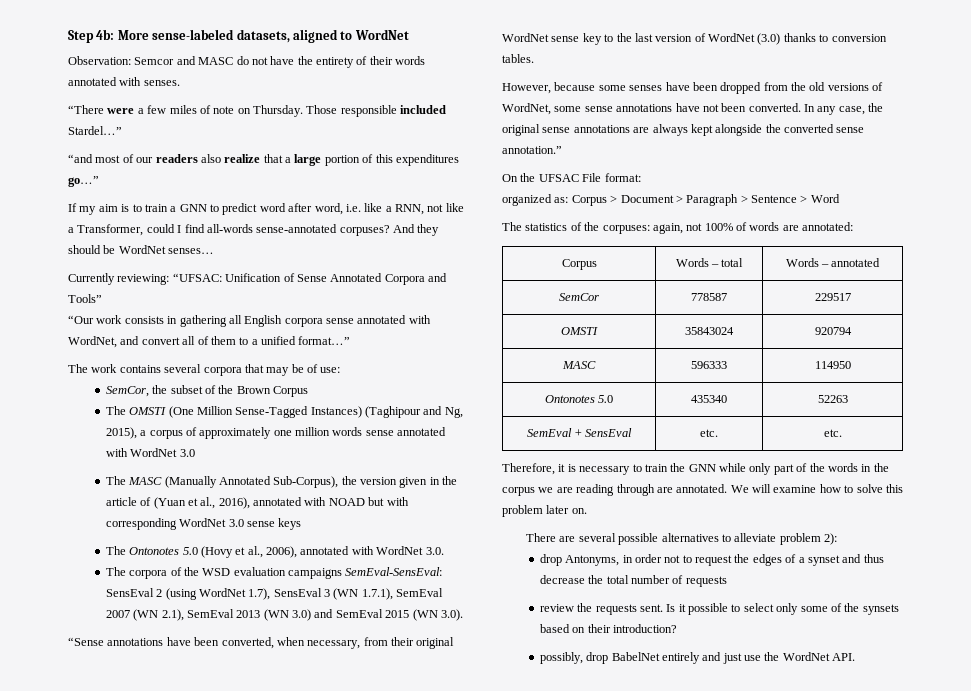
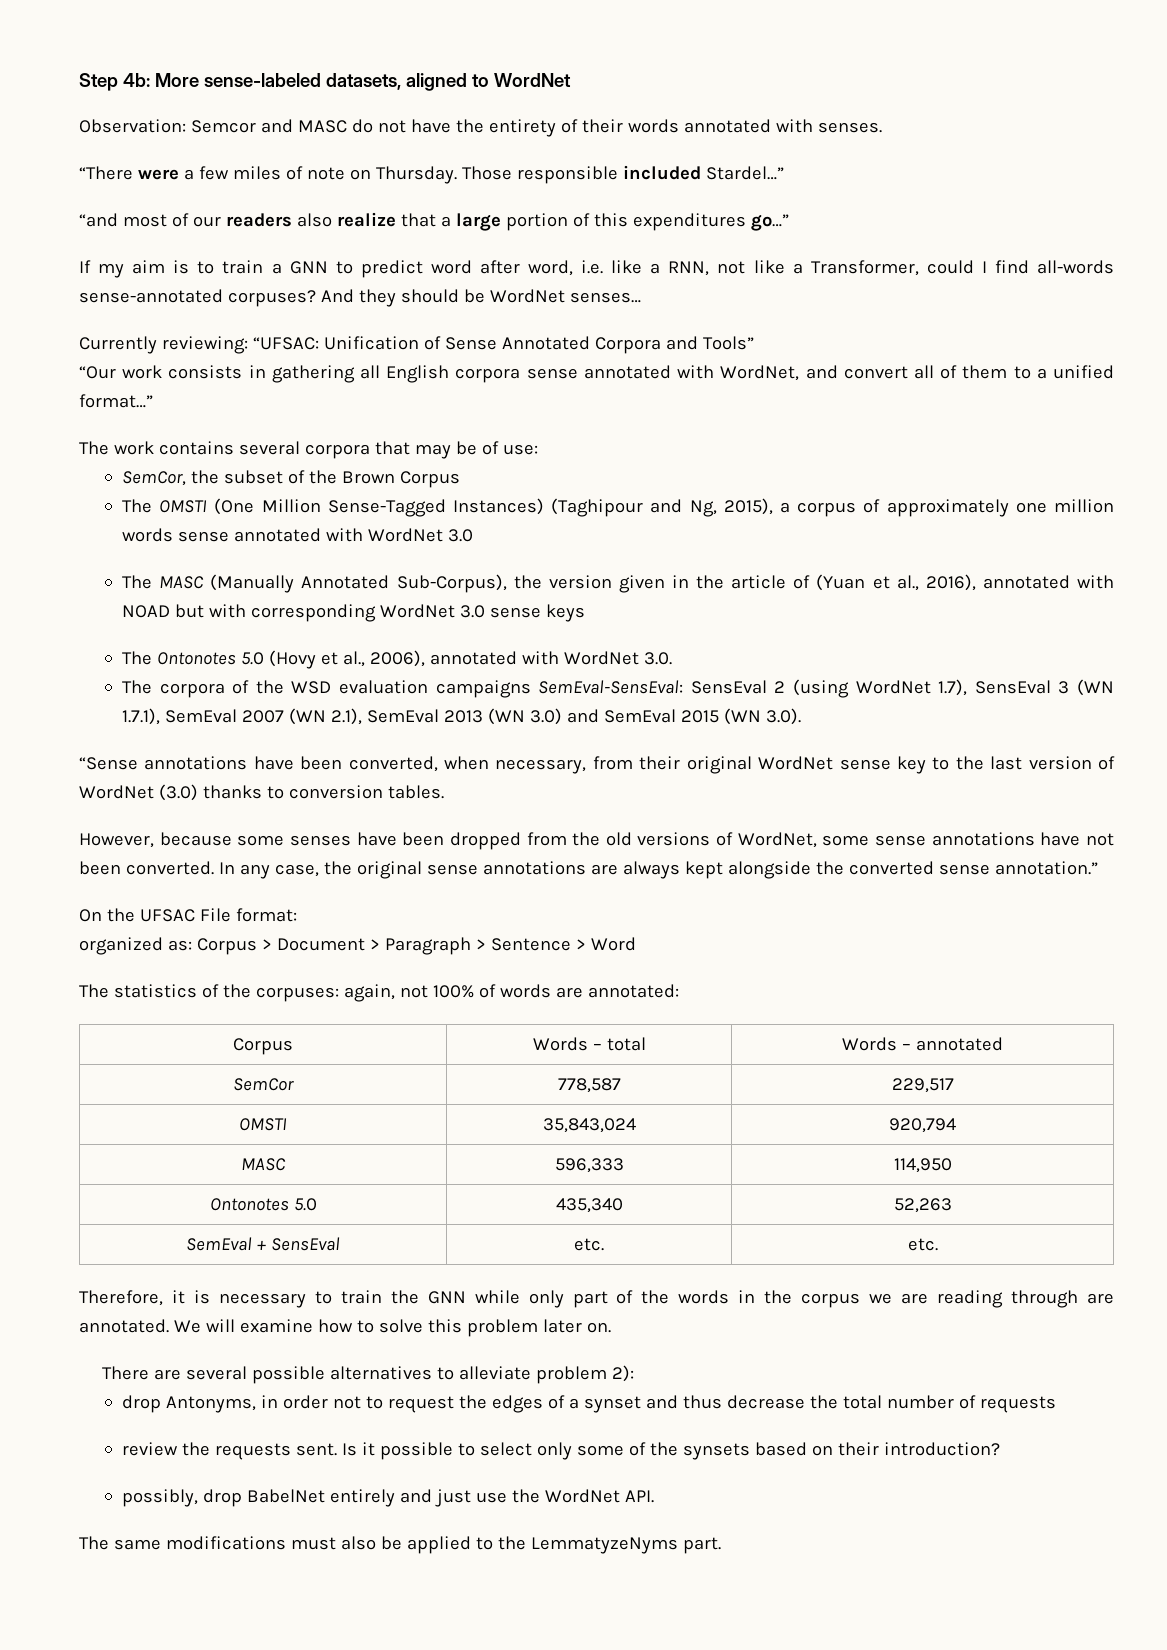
- SemCor | 778587 | 229517
+ SemCor | 778,587 | 229,517
- OMSTI | 35843024 | 920794
+ OMSTI | 35,843,024 | 920,794
- MASC | 596333 | 114950
+ MASC | 596,333 | 114,950
- Ontonotes 5.0 | 435340 | 52263
+ Ontonotes 5.0 | 435,340 | 52,263
+ The same modifications must also be applied to the LemmatyzeNyms part.

